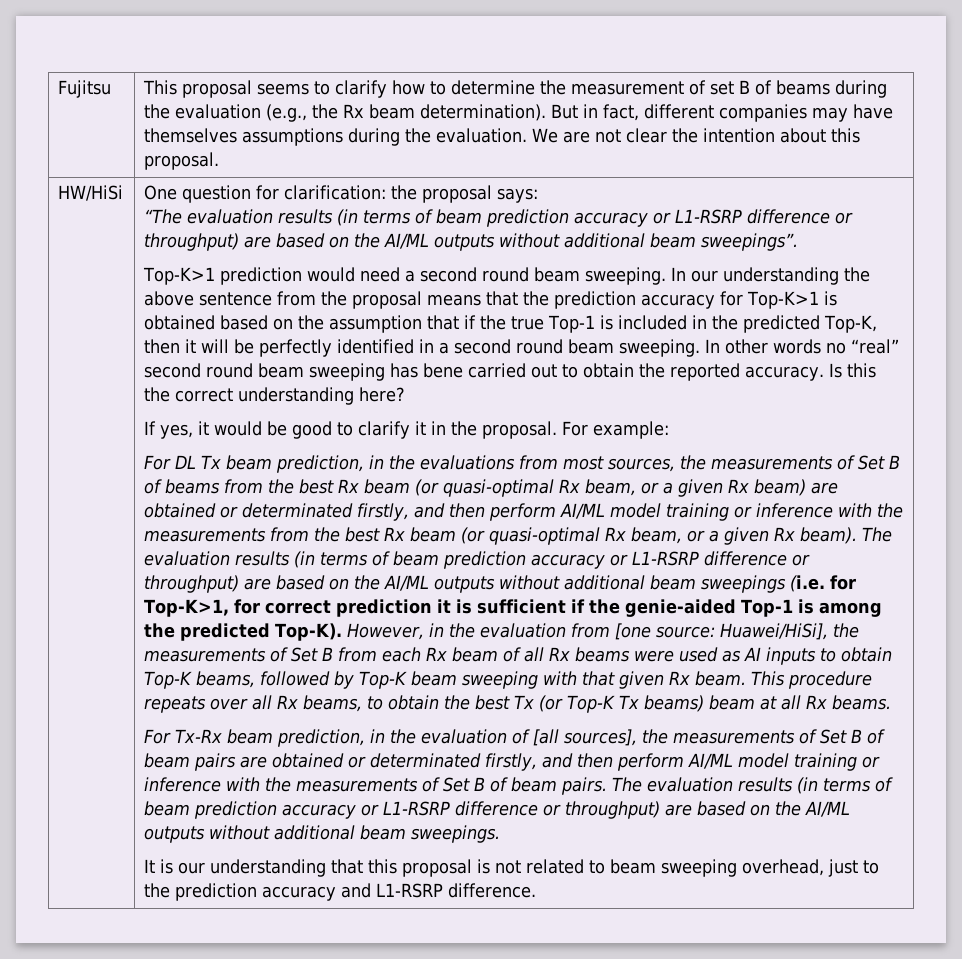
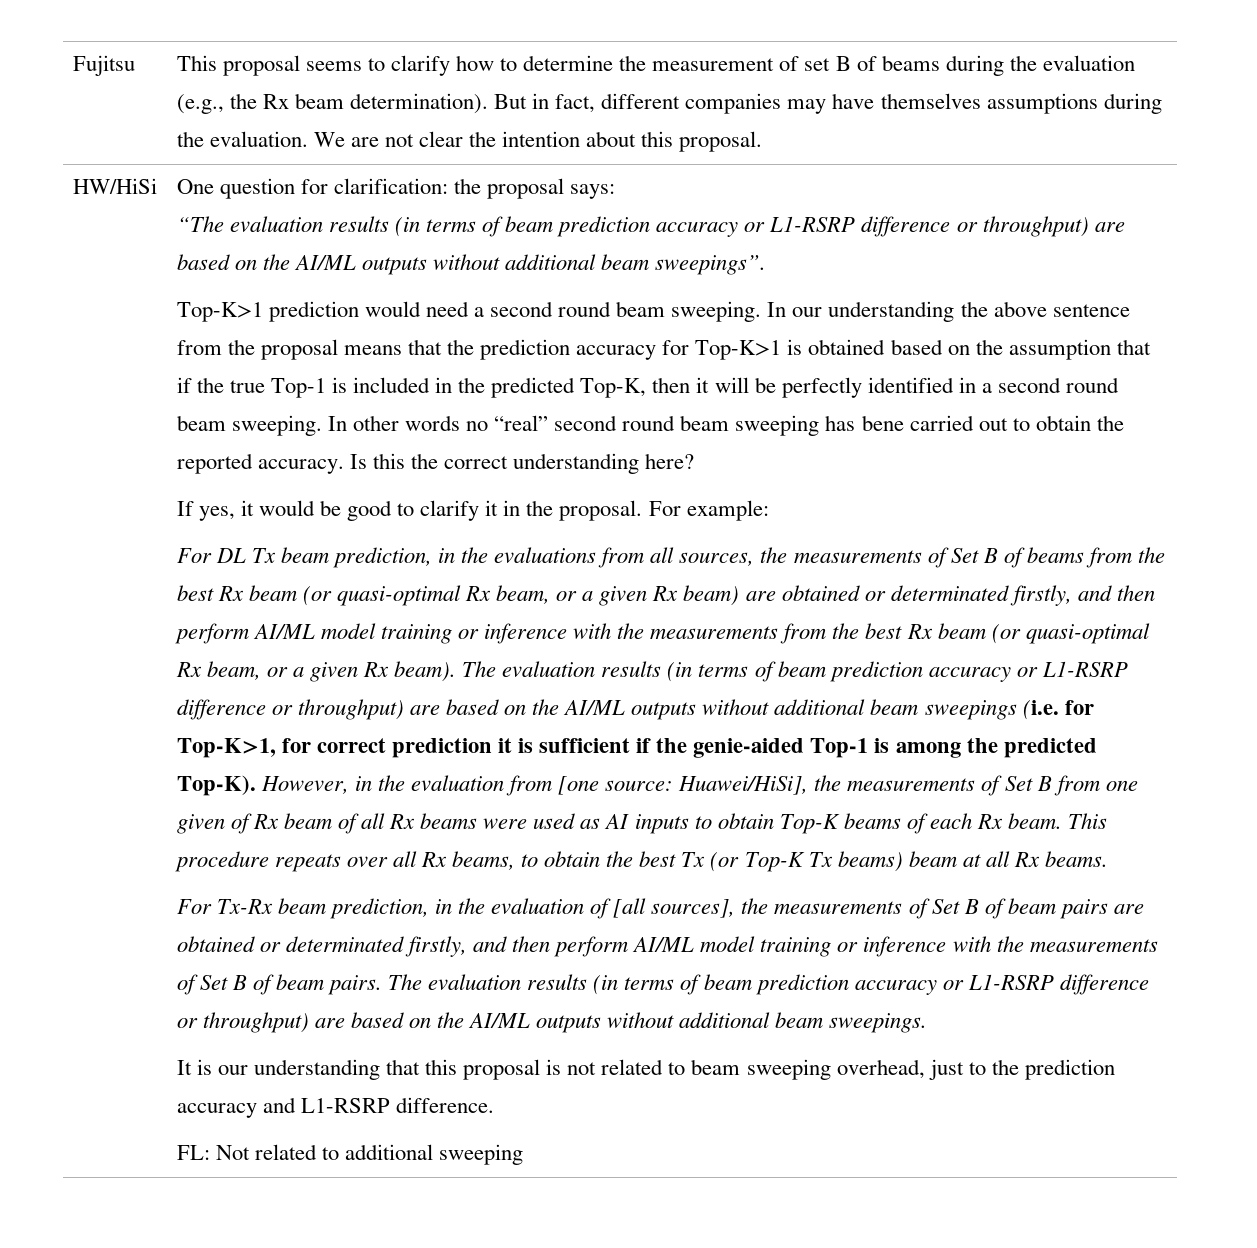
- For DL Tx beam prediction, in the evaluations from most sources, the measurements of Set B of beams from the best Rx beam (or quasi-optimal Rx beam, or a given Rx beam) are obtained or determinated firstly, and then perform AI/ML model training or inference with the measurements from the best Rx beam (or quasi-optimal Rx beam, or a given Rx beam).
+ For DL Tx beam prediction, in the evaluations from all sources, the measurements of Set B of beams from the best Rx beam (or quasi-optimal Rx beam, or a given Rx beam) are obtained or determinated firstly, and then perform AI/ML model training or inference with the measurements from the best Rx beam (or quasi-optimal Rx beam, or a given Rx beam).
- However, in the evaluation from [one source: Huawei/HiSi], the measurements of Set B from each Rx beam of all Rx beams were used as AI inputs to obtain Top-K beams, followed by Top-K beam sweeping with that given Rx beam.
+ However, in the evaluation from [one source: Huawei/HiSi], the measurements of Set B from one given of Rx beam of all Rx beams were used as AI inputs to obtain Top-K beams of each Rx beam.
+ FL: Not related to additional sweeping

